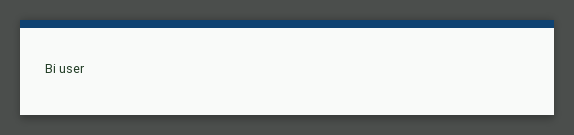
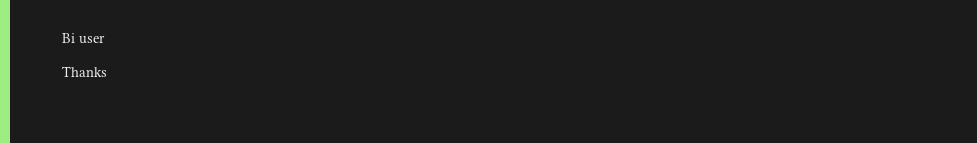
+ Thanks

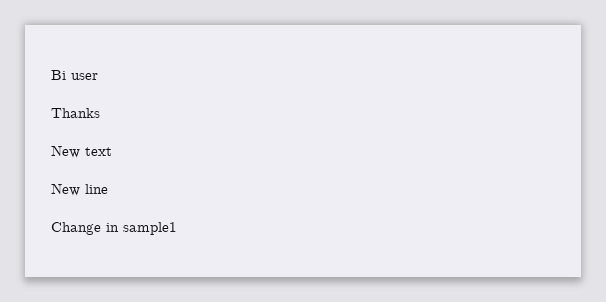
+ New text
+ New line
+ Change in sample1

